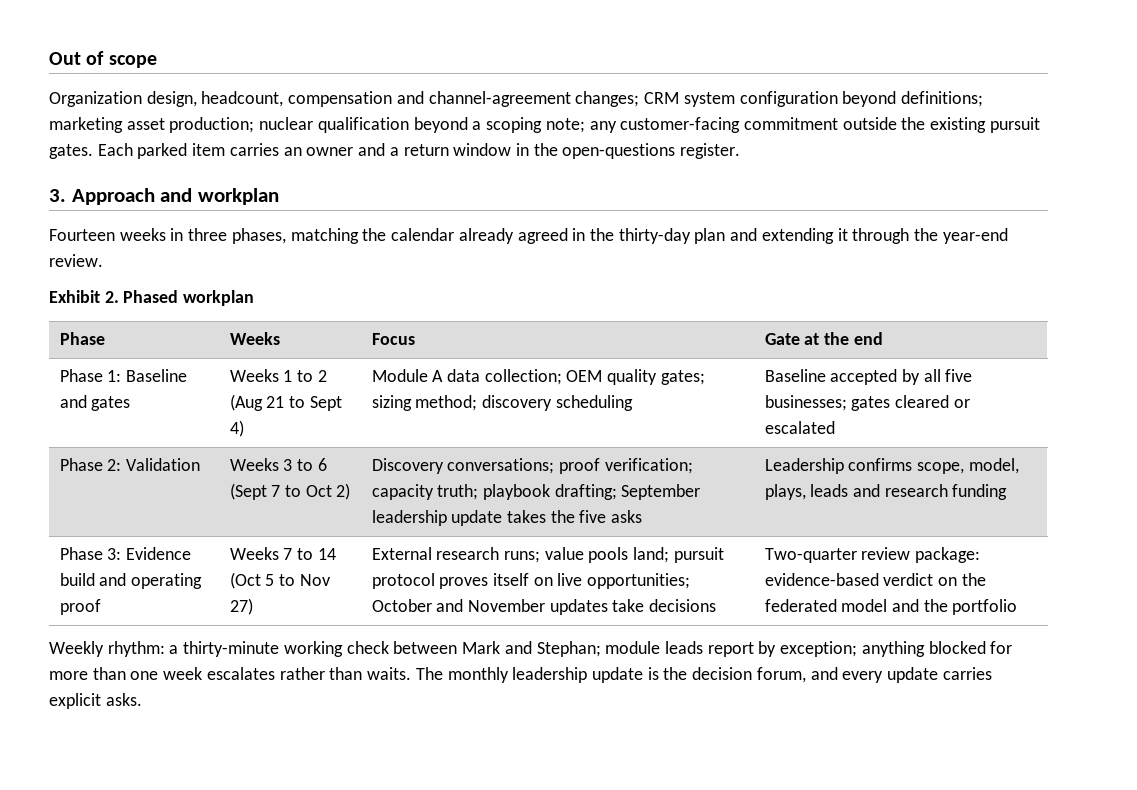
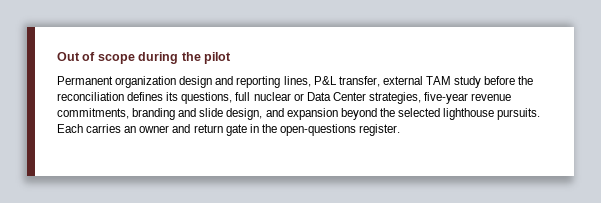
- Out of scope
- Organization design, headcount, compensation and channel-agreement changes; CRM system configuration beyond definitions; marketing asset production; nuclear qualification beyond a scoping note; any customer-facing commitment outside the existing pursuit gates. Each parked item carries an owner and a return window in the open-questions register.
+ Out of scope during the pilot
+ Permanent organization design and reporting lines, P&L transfer, external TAM study before the reconciliation defines its questions, full nuclear or Data Center strategies, five-year revenue commitments, branding and slide design, and expansion beyond the selected lighthouse pursuits. Each carries an owner and return gate in the open-questions register.
- 3. Approach and workplan
- Fourteen weeks in three phases, matching the calendar already agreed in the thirty-day plan and extending it through the year-end review.
- Exhibit 2. Phased workplan
- Phase | Weeks | Focus | Gate at the end
- Phase 1: Baseline and gates | Weeks 1 to 2 (Aug 21 to Sept 4) | Module A data collection; OEM quality gates; sizing method; discovery scheduling | Baseline accepted by all five businesses; gates cleared or escalated
- Phase 2: Validation | Weeks 3 to 6 (Sept 7 to Oct 2) | Discovery conversations; proof verification; capacity truth; playbook drafting; September leadership update takes the five asks | Leadership confirms scope, model, plays, leads and research funding
- Phase 3: Evidence build and operating proof | Weeks 7 to 14 (Oct 5 to Nov 27) | External research runs; value pools land; pursuit protocol proves itself on live opportunities; October and November updates take decisions | Two-quarter review package: evidence-based verdict on the federated model and the portfolio
- Weekly rhythm: a thirty-minute working check between Mark and Stephan; module leads report by exception; anything blocked for more than one week escalates rather than waits. The monthly leadership update is the decision forum, and every update carries explicit asks.

